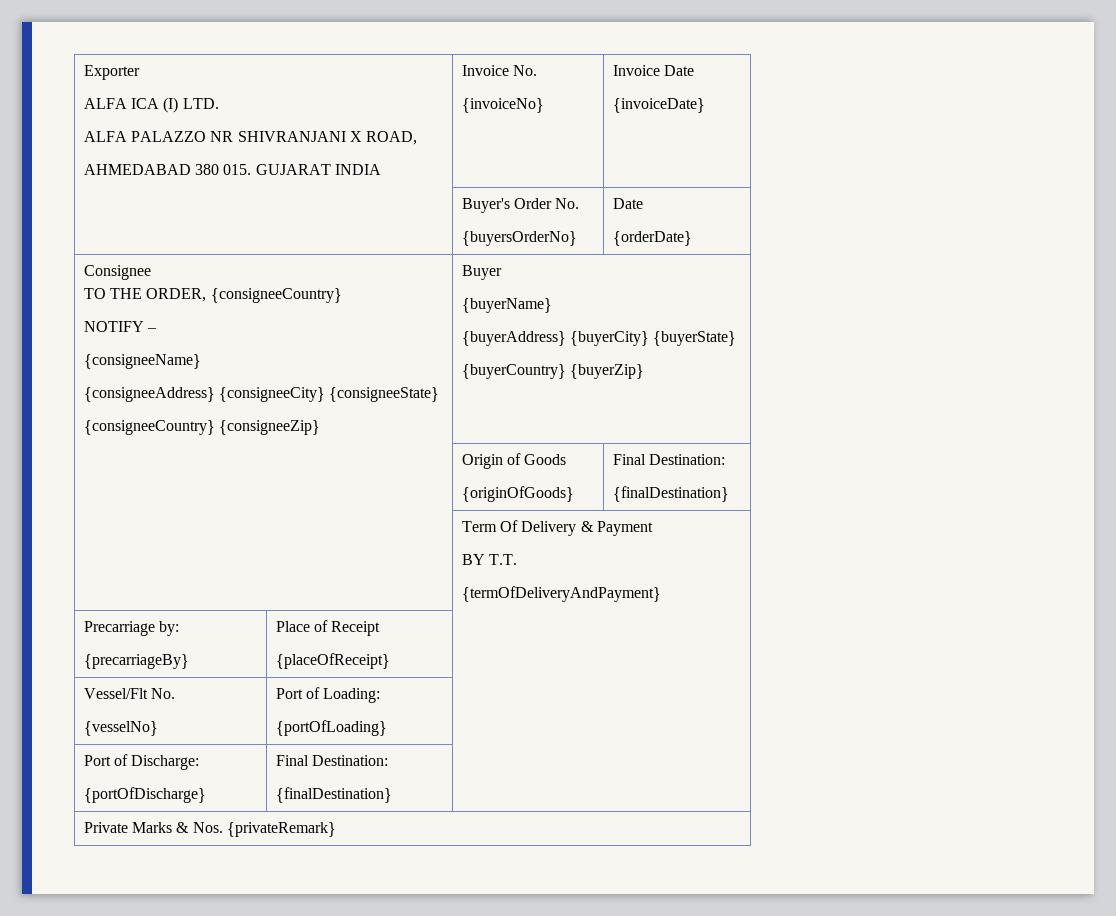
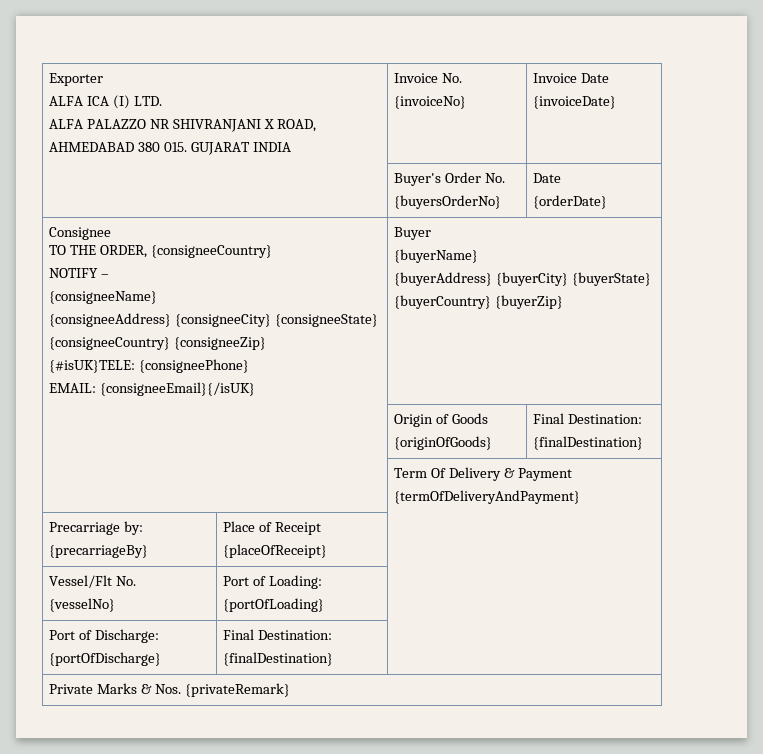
  Consignee
  TO THE ORDER, {consigneeCountry}
  NOTIFY –
  {consigneeName}
  {consigneeAddress} {consigneeCity} {consigneeState}
- {consigneeCountry} {consigneeZip} | Buyer
+ {consigneeCountry} {consigneeZip}
+ {#isUK}TELE: {consigneePhone}
+ EMAIL: {consigneeEmail}{/isUK} | Buyer
  | Term Of Delivery & Payment
- BY T.T.

